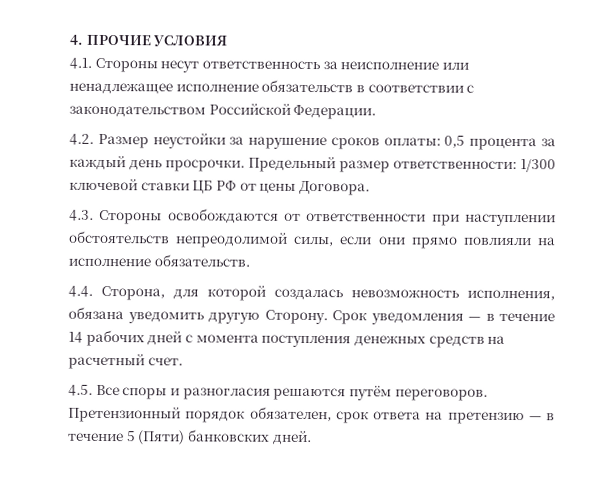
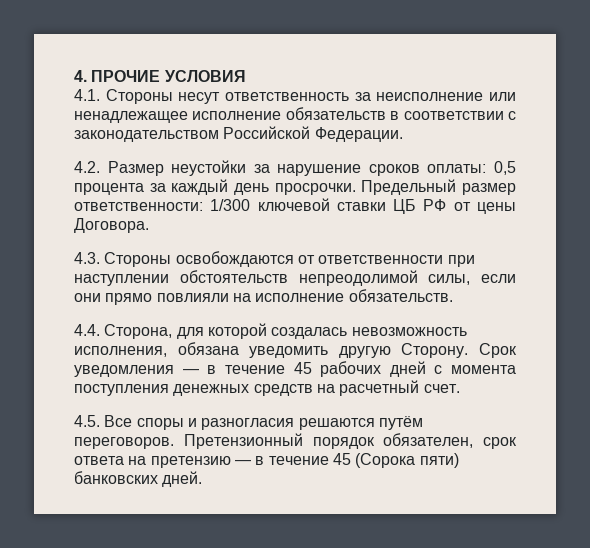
- Срок уведомления — в течение 14 рабочих дней с момента поступления денежных средств на расчетный счет.
+ Срок уведомления — в течение 45 рабочих дней с момента поступления денежных средств на расчетный счет.
- Претензионный порядок обязателен, срок ответа на претензию — в течение 5 (Пяти) банковских дней.
+ Претензионный порядок обязателен, срок ответа на претензию — в течение 45 (Сорока пяти) банковских дней.

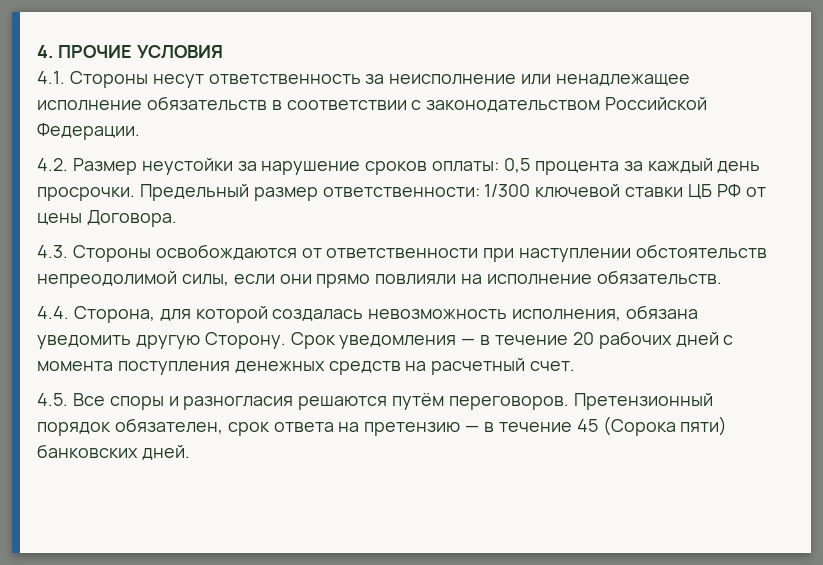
- Срок уведомления — в течение 45 рабочих дней с момента поступления денежных средств на расчетный счет.
+ Срок уведомления — в течение 20 рабочих дней с момента поступления денежных средств на расчетный счет.

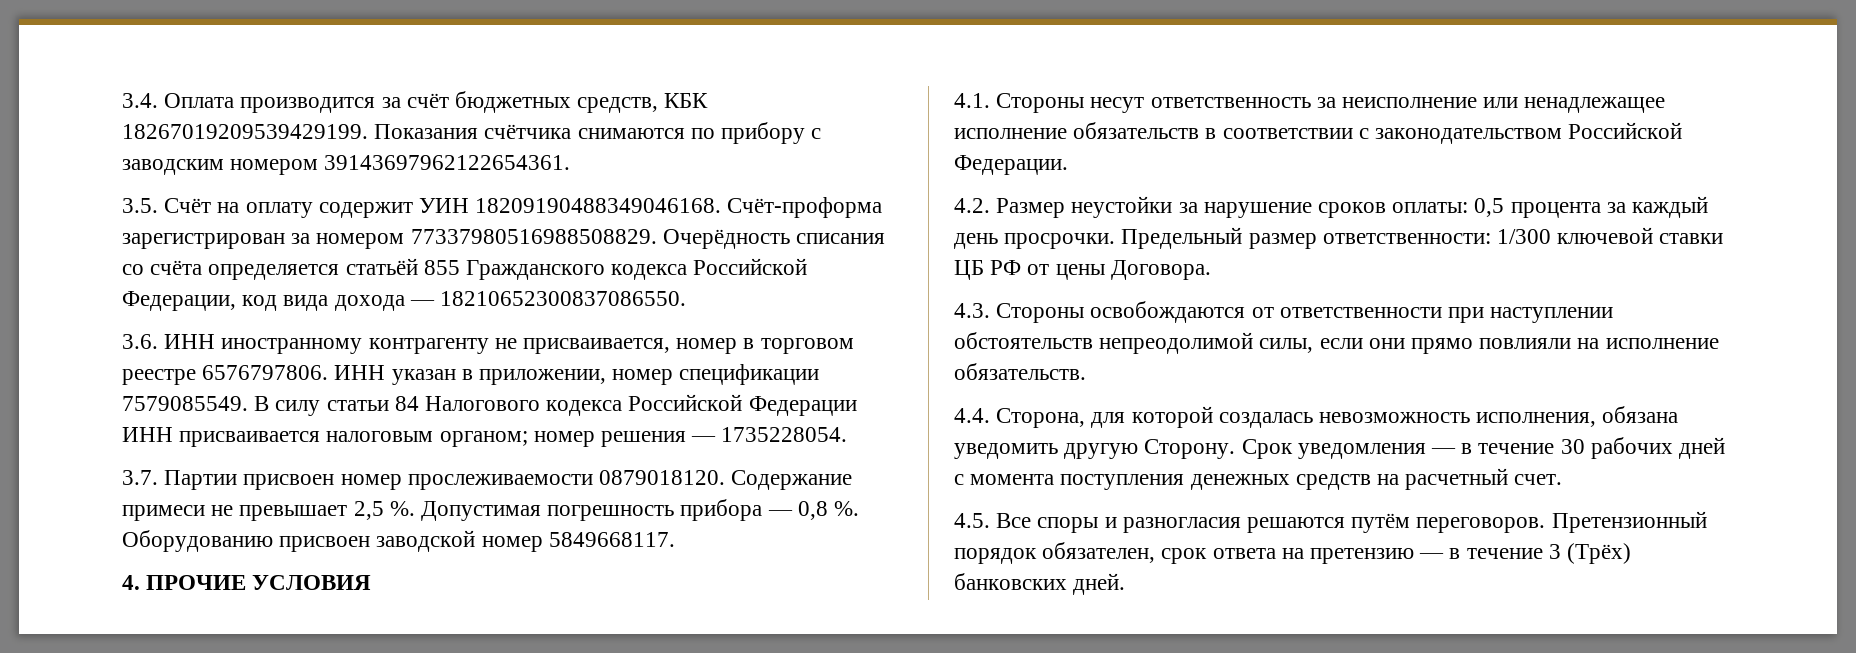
+ 3.4. Оплата производится за счёт бюджетных средств, КБК 18267019209539429199. Показания счётчика снимаются по прибору с заводским номером 39143697962122654361.
+ 3.5. Счёт на оплату содержит УИН 18209190488349046168. Счёт-проформа зарегистрирован за номером 77337980516988508829. Очерёдность списания со счёта определяется статьёй 855 Гражданского кодекса Российской Федерации, код вида дохода — 18210652300837086550.
+ 3.6. ИНН иностранному контрагенту не присваивается, номер в торговом реестре 6576797806. ИНН указан в приложении, номер спецификации 7579085549. В силу статьи 84 Налогового кодекса Российской Федерации ИНН присваивается налоговым органом; номер решения — 1735228054.
+ 3.7. Партии присвоен номер прослеживаемости 0879018120. Содержание примеси не превышает 2,5 %. Допустимая погрешность прибора — 0,8 %. Оборудованию присвоен заводской номер 5849668117.
- Срок уведомления — в течение 20 рабочих дней с момента поступления денежных средств на расчетный счет.
+ Срок уведомления — в течение 30 рабочих дней с момента поступления денежных средств на расчетный счет.
- Претензионный порядок обязателен, срок ответа на претензию — в течение 45 (Сорока пяти) банковских дней.
+ Претензионный порядок обязателен, срок ответа на претензию — в течение 3 (Трёх) банковских дней.

